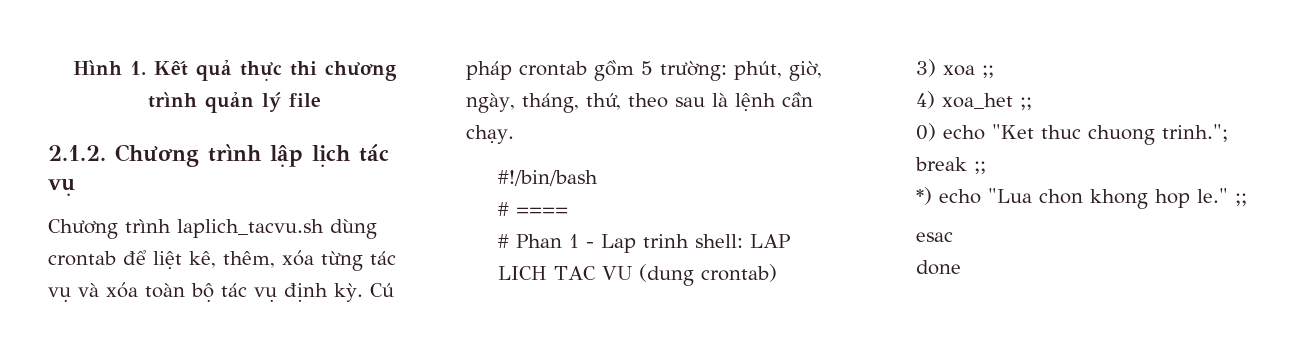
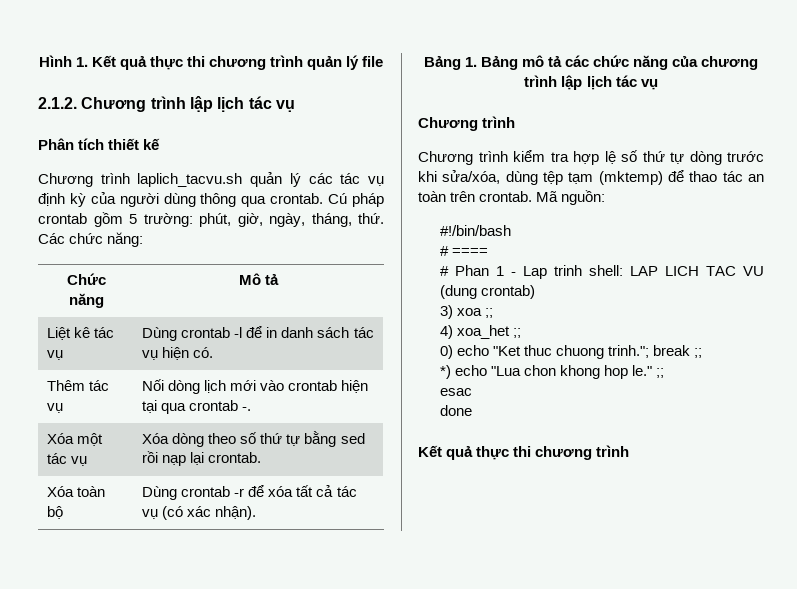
+ Phân tích thiết kế
- Chương trình laplich_tacvu.sh dùng crontab để liệt kê, thêm, xóa từng tác vụ và xóa toàn bộ tác vụ định kỳ.
+ Chương trình laplich_tacvu.sh quản lý các tác vụ định kỳ của người dùng thông qua crontab.
- Cú pháp crontab gồm 5 trường: phút, giờ, ngày, tháng, thứ, theo sau là lệnh cần chạy.
+ Cú pháp crontab gồm 5 trường: phút, giờ, ngày, tháng, thứ. Các chức năng:
+ Chức năng | Mô tả
+ Liệt kê tác vụ | Dùng crontab -l để in danh sách tác vụ hiện có.
+ Thêm tác vụ | Nối dòng lịch mới vào crontab hiện tại qua crontab -.
+ Xóa một tác vụ | Xóa dòng theo số thứ tự bằng sed rồi nạp lại crontab.
+ Xóa toàn bộ | Dùng crontab -r để xóa tất cả tác vụ (có xác nhận).
+ Bảng 1. Bảng mô tả các chức năng của chương trình lập lịch tác vụ
+ Chương trình
+ Chương trình kiểm tra hợp lệ số thứ tự dòng trước khi sửa/xóa, dùng tệp tạm (mktemp) để thao tác an toàn trên crontab. Mã nguồn:
  done
+ Kết quả thực thi chương trình

